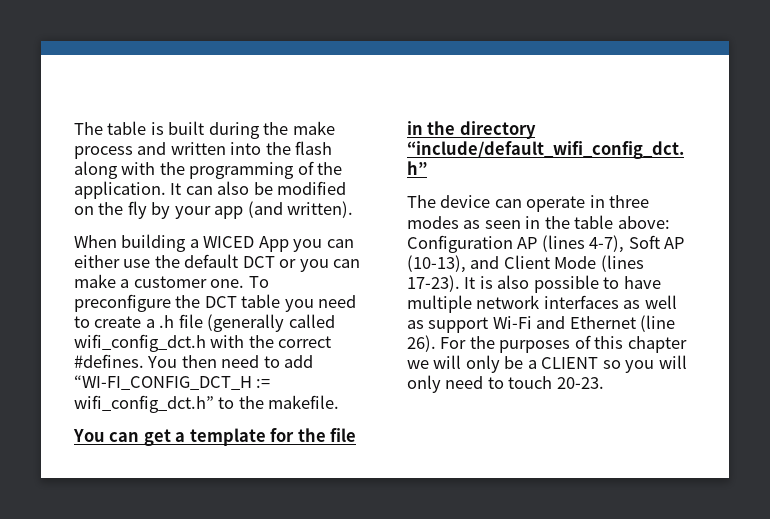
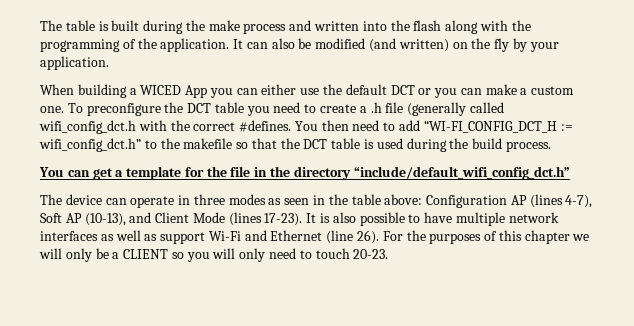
- It can also be modified on the fly by your app (and written).
+ It can also be modified (and written) on the fly by your application.
- When building a WICED App you can either use the default DCT or you can make a customer one.
+ When building a WICED App you can either use the default DCT or you can make a custom one.
- You then need to add “WI-FI_CONFIG_DCT_H := wifi_config_dct.h” to the makefile.
+ You then need to add “WI-FI_CONFIG_DCT_H := wifi_config_dct.h” to the makefile so that the DCT table is used during the build process.

